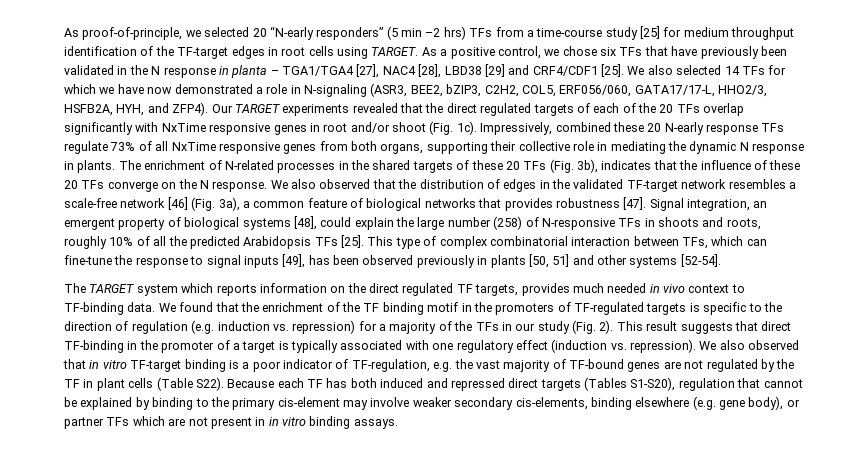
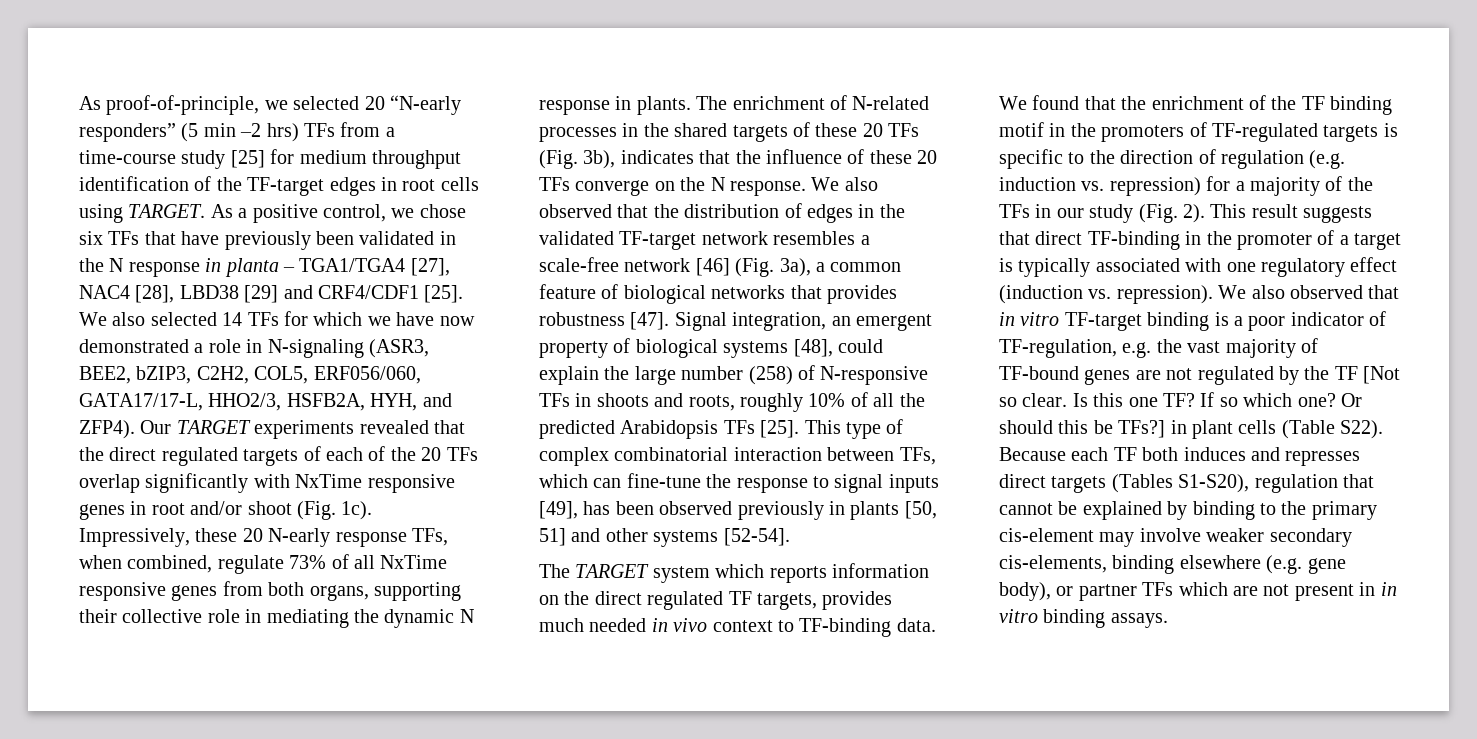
- Impressively, combined these 20 N-early response TFs regulate 73% of all NxTime responsive genes from both organs, supporting their collective role in mediating the dynamic N response in plants.
+ Impressively, these 20 N-early response TFs, when combined, regulate 73% of all NxTime responsive genes from both organs, supporting their collective role in mediating the dynamic N response in plants.
- We also observed that in vitro TF-target binding is a poor indicator of TF-regulation, e.g. the vast majority of TF-bound genes are not regulated by the TF in plant cells (Table S22).
+ We also observed that in vitro TF-target binding is a poor indicator of TF-regulation, e.g. the vast majority of TF-bound genes are not regulated by the TF [Not so clear. Is this one TF? If so which one? Or should this be TFs?] in plant cells (Table S22).
- Because each TF has both induced and repressed direct targets (Tables S1-S20), regulation that cannot be explained by binding to the primary cis-element may involve weaker secondary cis-elements, binding elsewhere (e.g. gene body), or partner TFs which are not present in in vitro binding assays.
+ Because each TF both induces and represses direct targets (Tables S1-S20), regulation that cannot be explained by binding to the primary cis-element may involve weaker secondary cis-elements, binding elsewhere (e.g. gene body), or partner TFs which are not present in in vitro binding assays.

